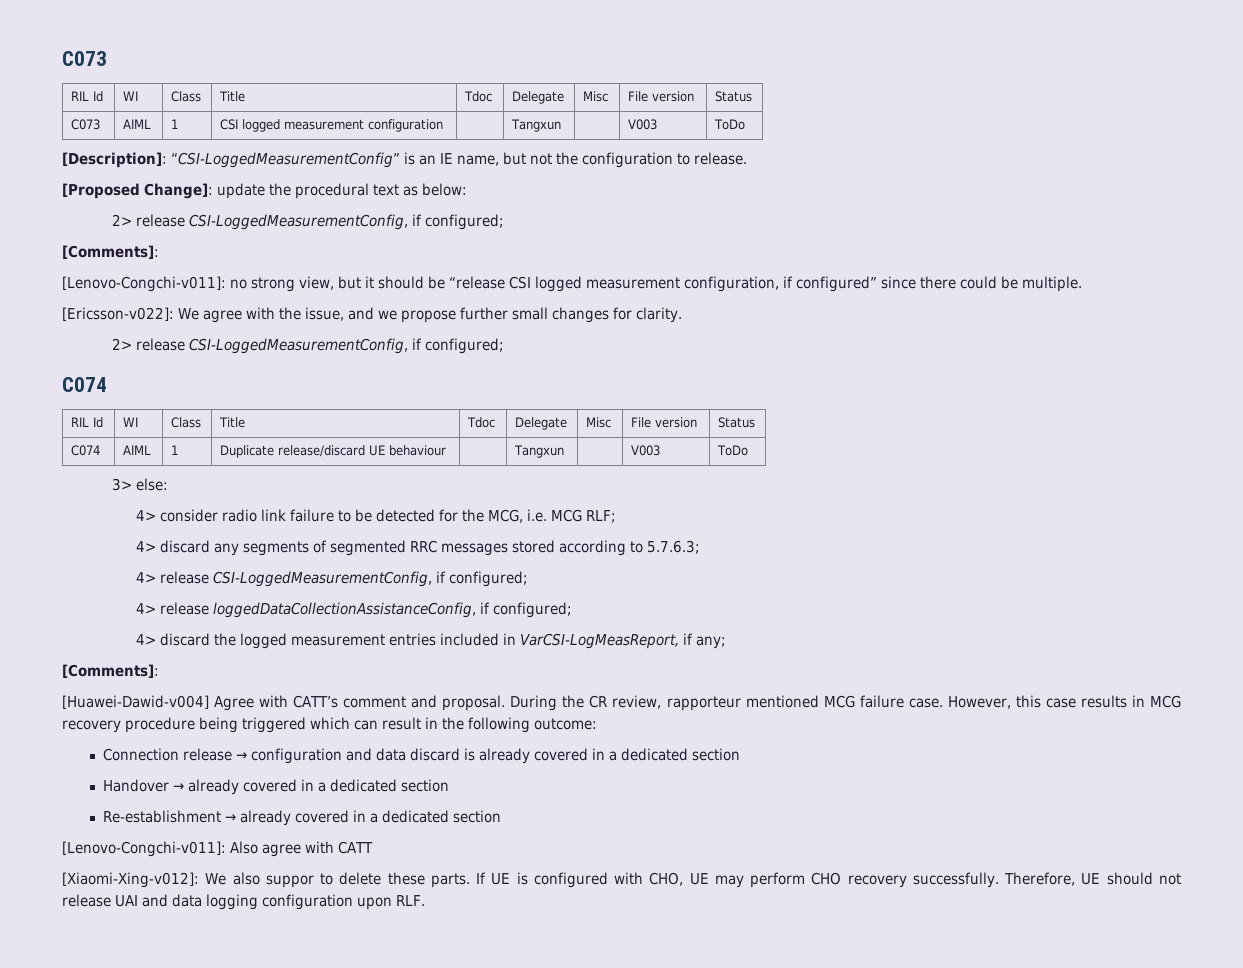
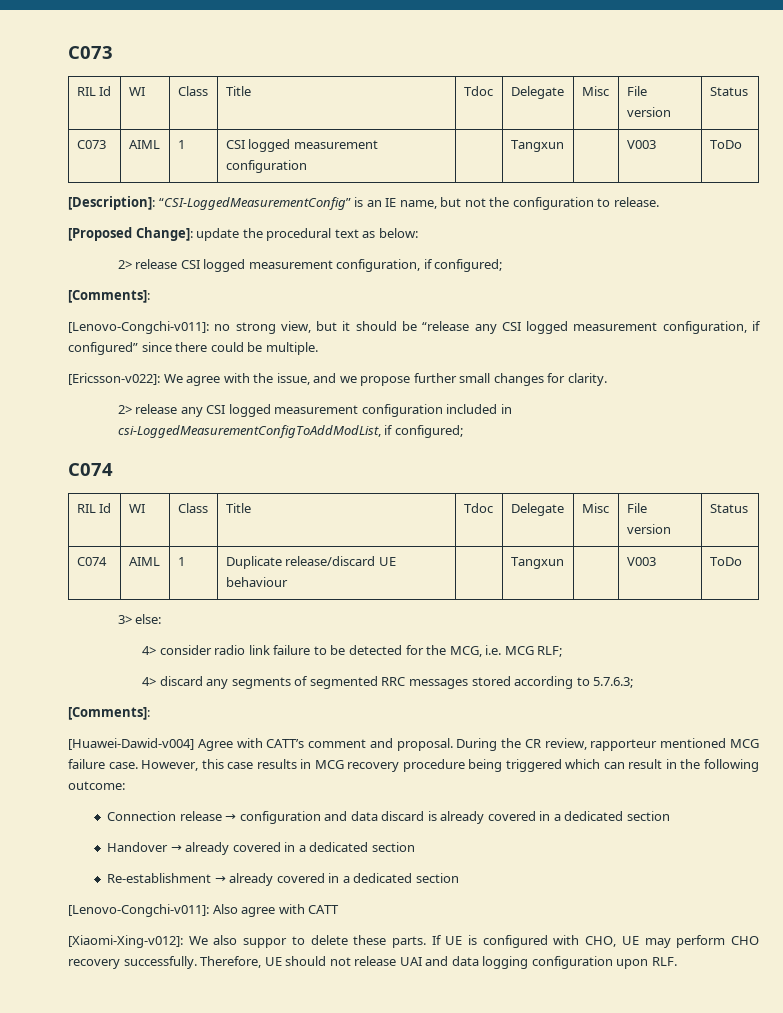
  [Proposed Change]: update the procedural text as below:
- 2> release CSI-LoggedMeasurementConfig, if configured;
+ 2> release CSI logged measurement configuration, if configured;
- [Lenovo-Congchi-v011]: no strong view, but it should be “release CSI logged measurement configuration, if configured” since there could be multiple.
+ [Lenovo-Congchi-v011]: no strong view, but it should be “release any CSI logged measurement configuration, if configured” since there could be multiple.
  [Ericsson-v022]: We agree with the issue, and we propose further small changes for clarity.
- 2> release CSI-LoggedMeasurementConfig, if configured;
+ 2> release any CSI logged measurement configuration included in csi-LoggedMeasurementConfigToAddModList, if configured;
- 4> release CSI-LoggedMeasurementConfig, if configured;
- 4> release loggedDataCollectionAssistanceConfig, if configured;
- 4> discard the logged measurement entries included in VarCSI-LogMeasReport, if any;

